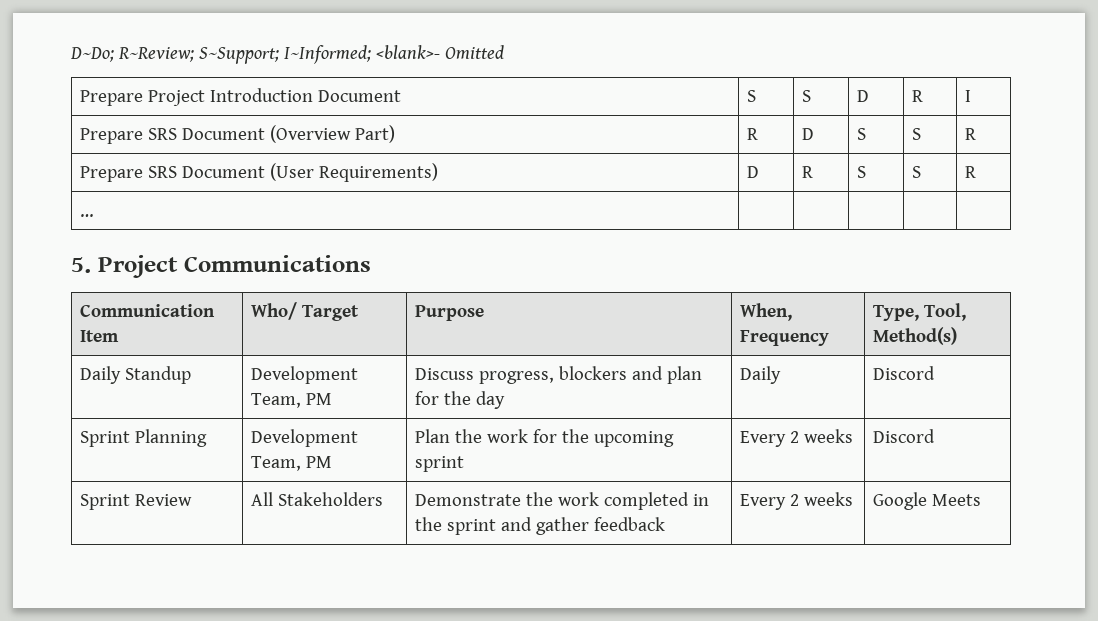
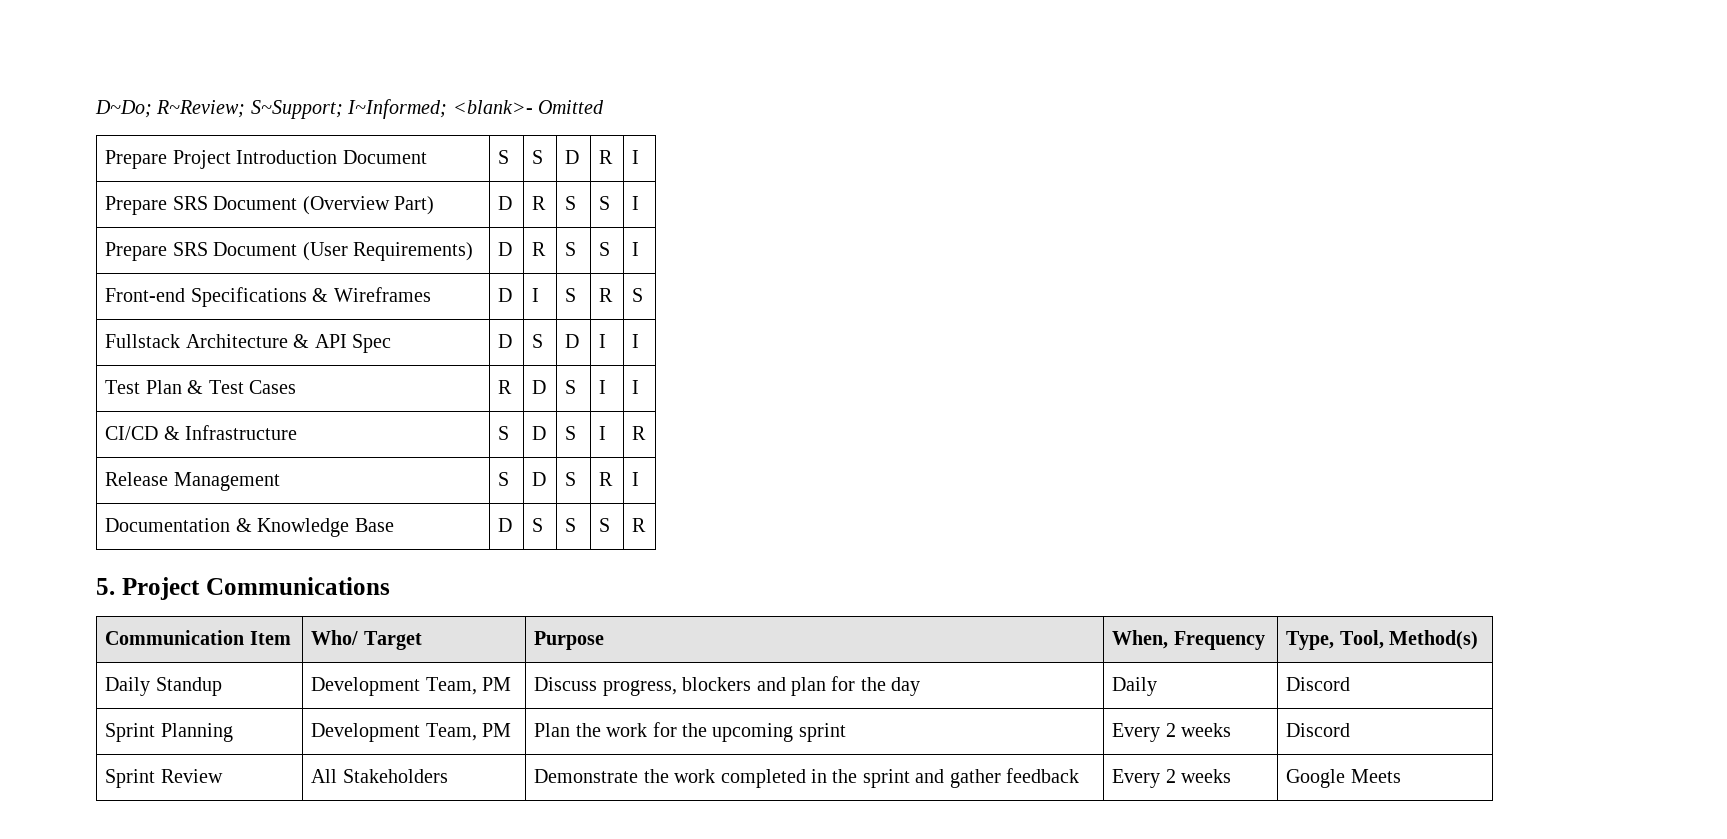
- Prepare SRS Document (Overview Part) | R | D | S | S | R
+ Prepare SRS Document (Overview Part) | D | R | S | S | I
- Prepare SRS Document (User Requirements) | D | R | S | S | R
- … | | | | |
+ Prepare SRS Document (User Requirements) | D | R | S | S | I
+ Front-end Specifications & Wireframes | D | I | S | R | S
+ Fullstack Architecture & API Spec | D | S | D | I | I
+ Test Plan & Test Cases | R | D | S | I | I
+ CI/CD & Infrastructure | S | D | S | I | R
+ Release Management | S | D | S | R | I
+ Documentation & Knowledge Base | D | S | S | S | R

